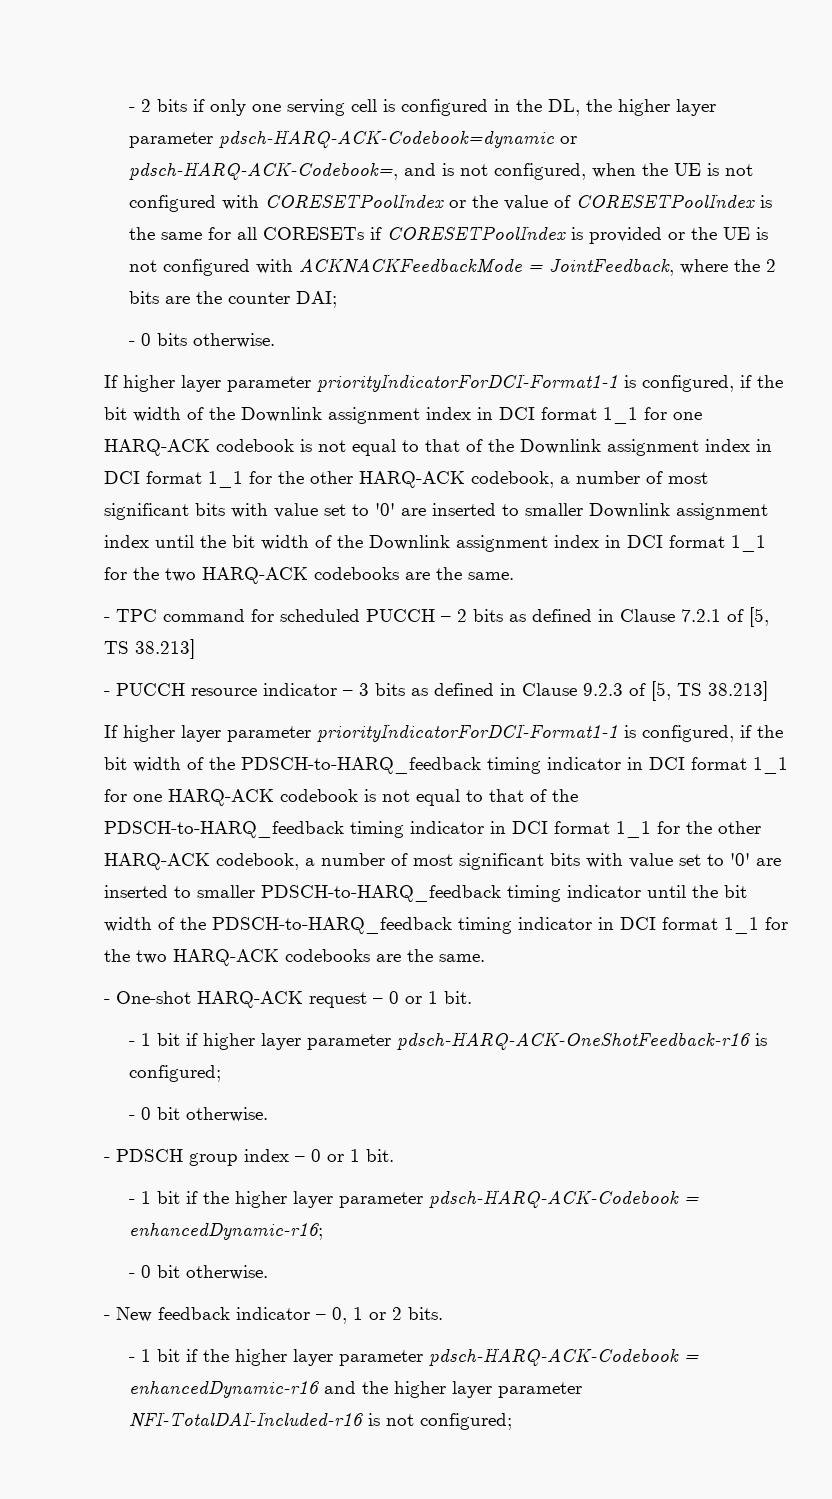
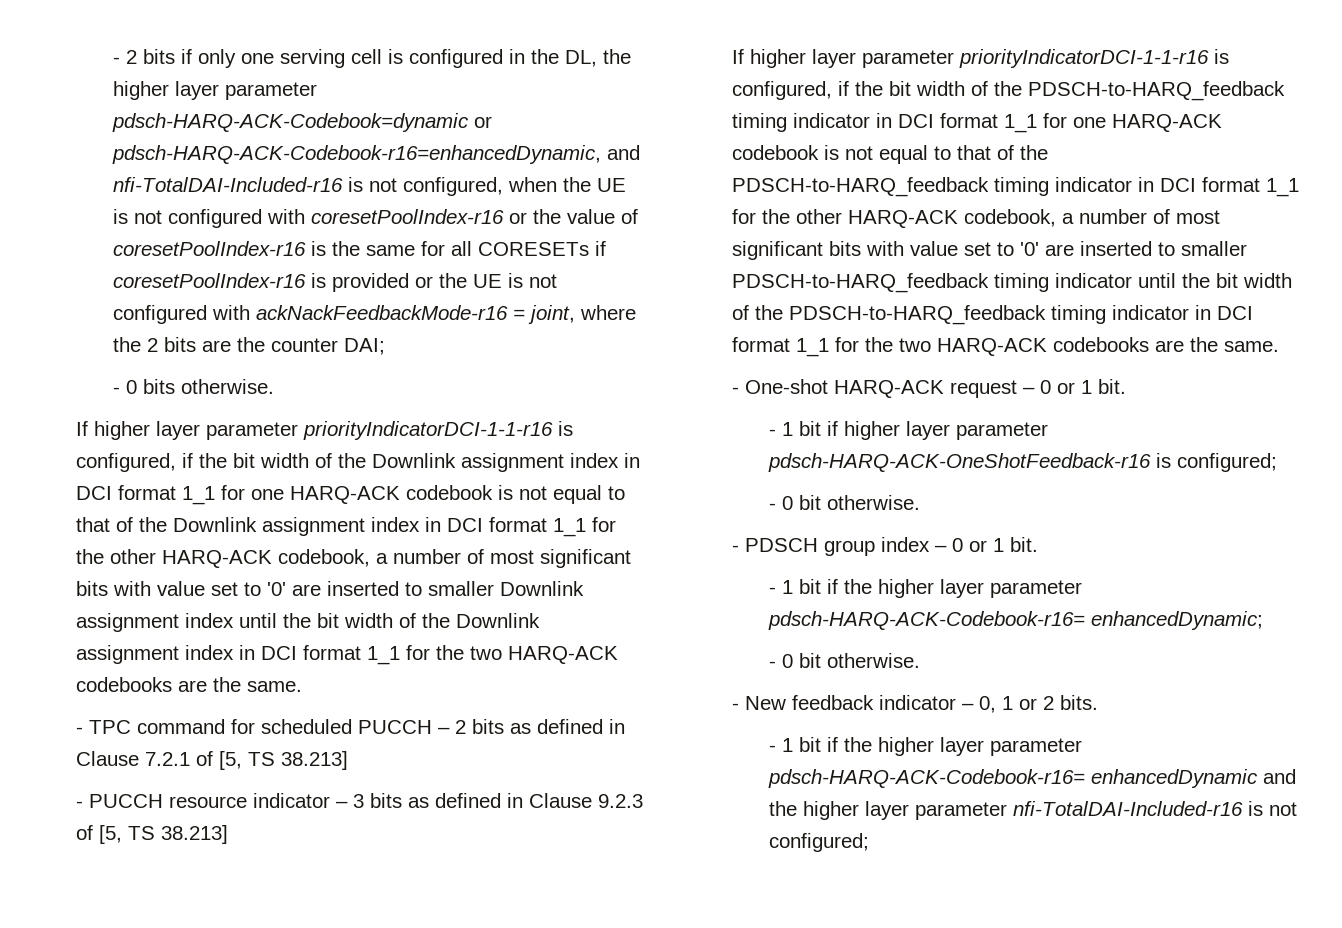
- - 2 bits if only one serving cell is configured in the DL, the higher layer parameter pdsch-HARQ-ACK-Codebook=dynamic or pdsch-HARQ-ACK-Codebook=, and is not configured, when the UE is not configured with CORESETPoolIndex or the value of CORESETPoolIndex is the same for all CORESETs if CORESETPoolIndex is provided or the UE is not configured with ACKNACKFeedbackMode = JointFeedback, where the 2 bits are the counter DAI;
+ - 2 bits if only one serving cell is configured in the DL, the higher layer parameter pdsch-HARQ-ACK-Codebook=dynamic or pdsch-HARQ-ACK-Codebook-r16=enhancedDynamic, and nfi-TotalDAI-Included-r16 is not configured, when the UE is not configured with coresetPoolIndex-r16 or the value of coresetPoolIndex-r16 is the same for all CORESETs if coresetPoolIndex-r16 is provided or the UE is not configured with ackNackFeedbackMode-r16 = joint, where the 2 bits are the counter DAI;
- If higher layer parameter priorityIndicatorForDCI-Format1-1 is configured, if the bit width of the Downlink assignment index in DCI format 1_1 for one HARQ-ACK codebook is not equal to that of the Downlink assignment index in DCI format 1_1 for the other HARQ-ACK codebook, a number of most significant bits with value set to '0' are inserted to smaller Downlink assignment index until the bit width of the Downlink assignment index in DCI format 1_1 for the two HARQ-ACK codebooks are the same.
+ If higher layer parameter priorityIndicatorDCI-1-1-r16 is configured, if the bit width of the Downlink assignment index in DCI format 1_1 for one HARQ-ACK codebook is not equal to that of the Downlink assignment index in DCI format 1_1 for the other HARQ-ACK codebook, a number of most significant bits with value set to '0' are inserted to smaller Downlink assignment index until the bit width of the Downlink assignment index in DCI format 1_1 for the two HARQ-ACK codebooks are the same.
- If higher layer parameter priorityIndicatorForDCI-Format1-1 is configured, if the bit width of the PDSCH-to-HARQ_feedback timing indicator in DCI format 1_1 for one HARQ-ACK codebook is not equal to that of the PDSCH-to-HARQ_feedback timing indicator in DCI format 1_1 for the other HARQ-ACK codebook, a number of most significant bits with value set to '0' are inserted to smaller PDSCH-to-HARQ_feedback timing indicator until the bit width of the PDSCH-to-HARQ_feedback timing indicator in DCI format 1_1 for the two HARQ-ACK codebooks are the same.
+ If higher layer parameter priorityIndicatorDCI-1-1-r16 is configured, if the bit width of the PDSCH-to-HARQ_feedback timing indicator in DCI format 1_1 for one HARQ-ACK codebook is not equal to that of the PDSCH-to-HARQ_feedback timing indicator in DCI format 1_1 for the other HARQ-ACK codebook, a number of most significant bits with value set to '0' are inserted to smaller PDSCH-to-HARQ_feedback timing indicator until the bit width of the PDSCH-to-HARQ_feedback timing indicator in DCI format 1_1 for the two HARQ-ACK codebooks are the same.
- - 1 bit if the higher layer parameter pdsch-HARQ-ACK-Codebook = enhancedDynamic-r16;
+ - 1 bit if the higher layer parameter pdsch-HARQ-ACK-Codebook-r16= enhancedDynamic;
- - 1 bit if the higher layer parameter pdsch-HARQ-ACK-Codebook = enhancedDynamic-r16 and the higher layer parameter NFI-TotalDAI-Included-r16 is not configured;
+ - 1 bit if the higher layer parameter pdsch-HARQ-ACK-Codebook-r16= enhancedDynamic and the higher layer parameter nfi-TotalDAI-Included-r16 is not configured;

